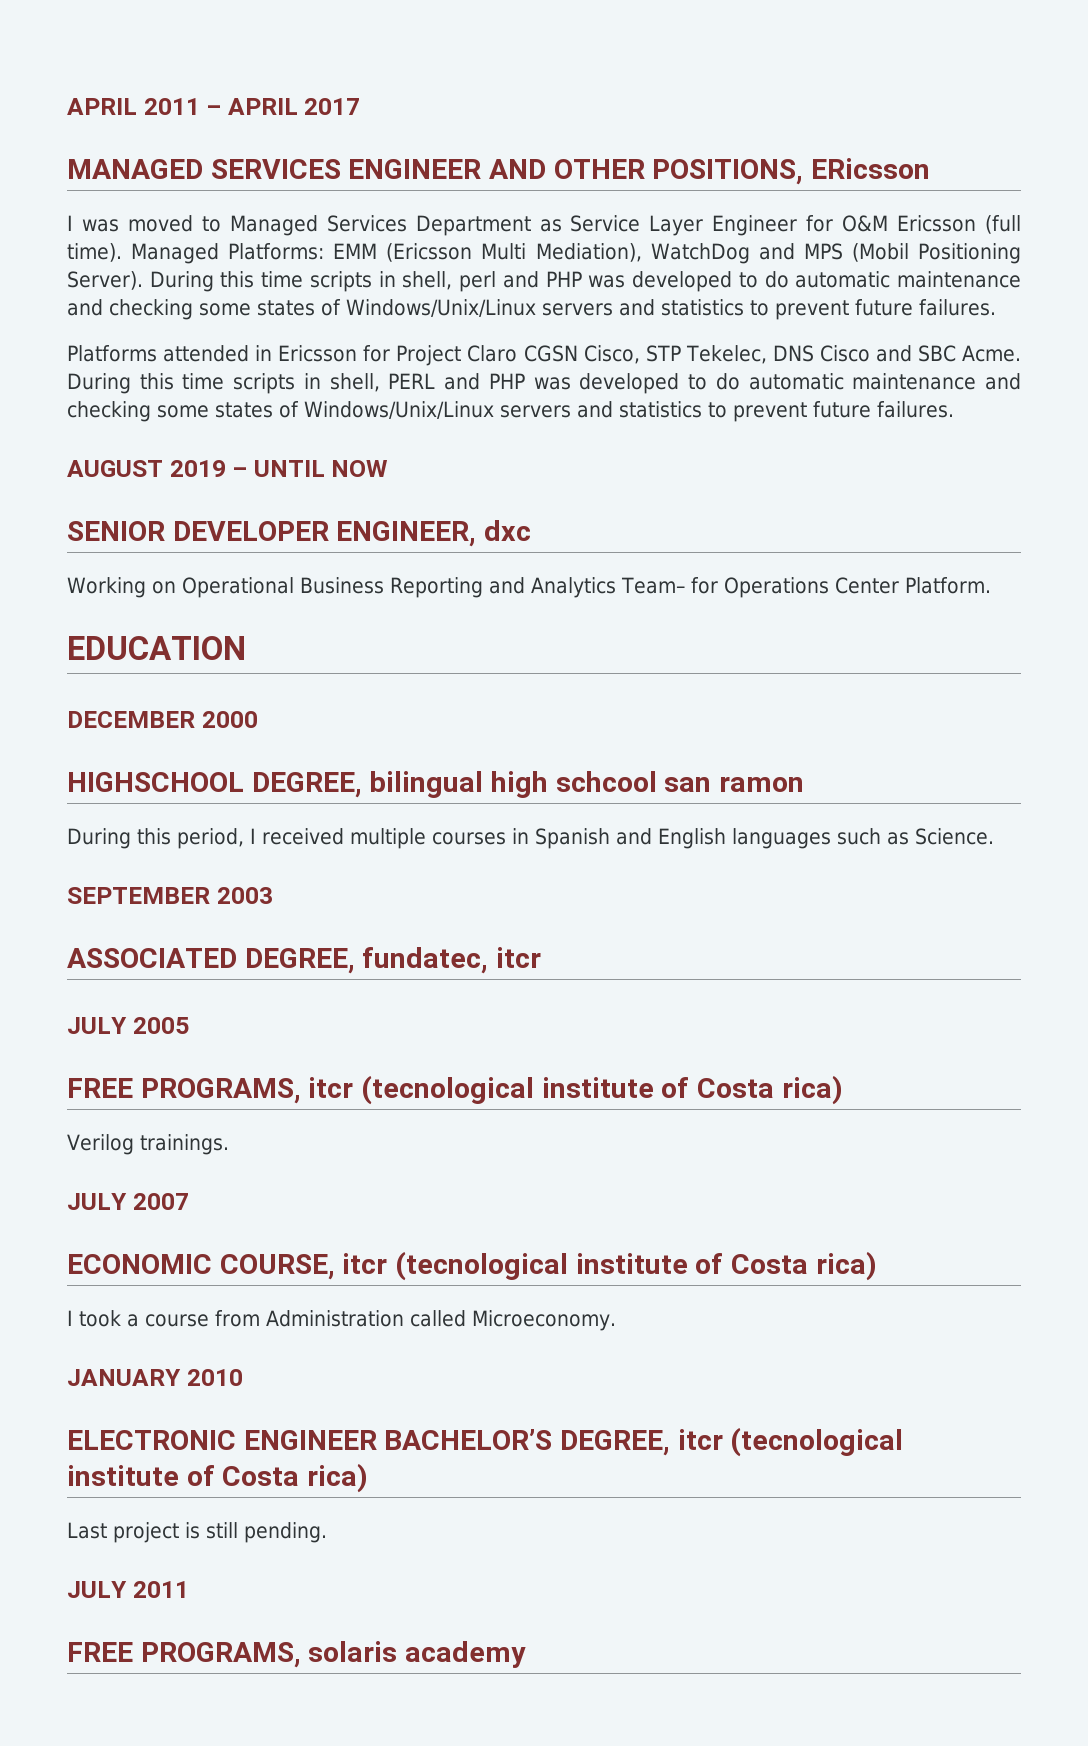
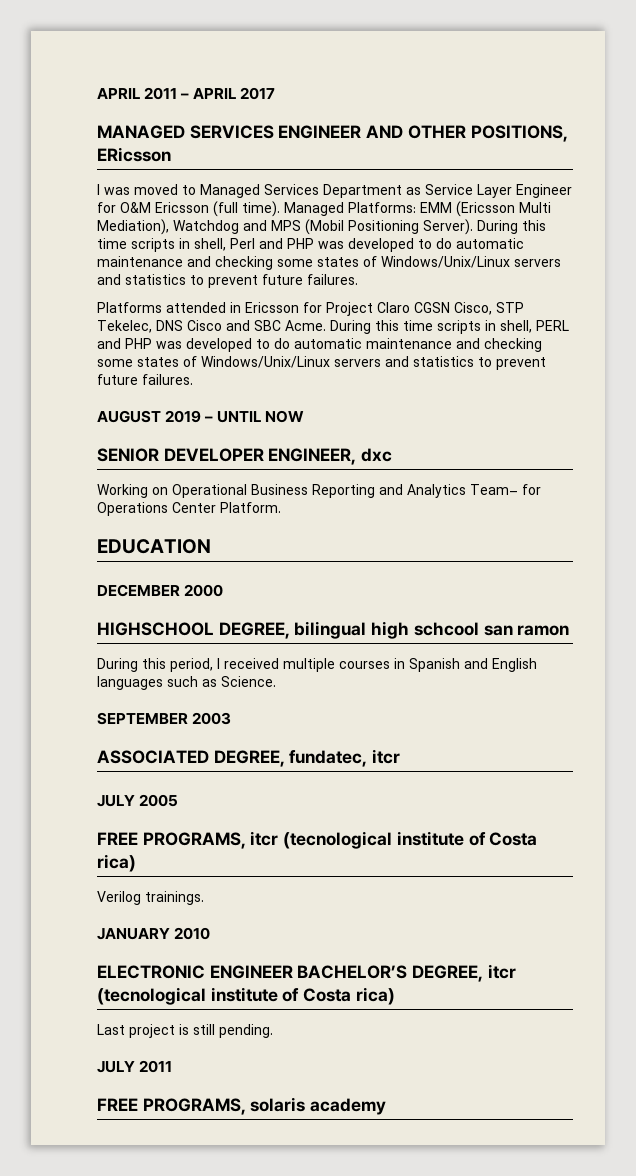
- Managed Platforms: EMM (Ericsson Multi Mediation), WatchDog and MPS (Mobil Positioning Server).
+ Managed Platforms: EMM (Ericsson Multi Mediation), Watchdog and MPS (Mobil Positioning Server).
- During this time scripts in shell, perl and PHP was developed to do automatic maintenance and checking some states of Windows/Unix/Linux servers and statistics to prevent future failures.
+ During this time scripts in shell, Perl and PHP was developed to do automatic maintenance and checking some states of Windows/Unix/Linux servers and statistics to prevent future failures.
- JULY 2007
- ECONOMIC COURSE, itcr (tecnological institute of Costa rica)
- I took a course from Administration called Microeconomy.

